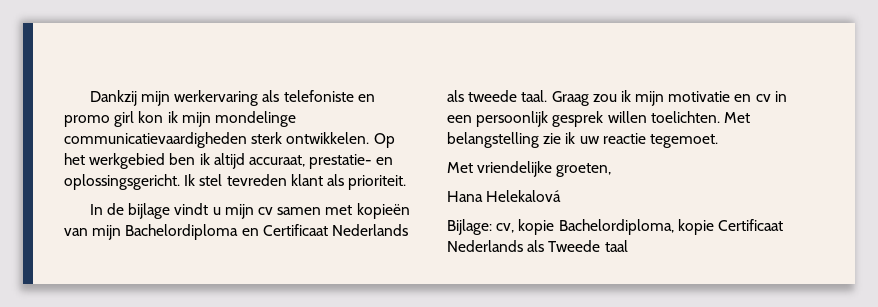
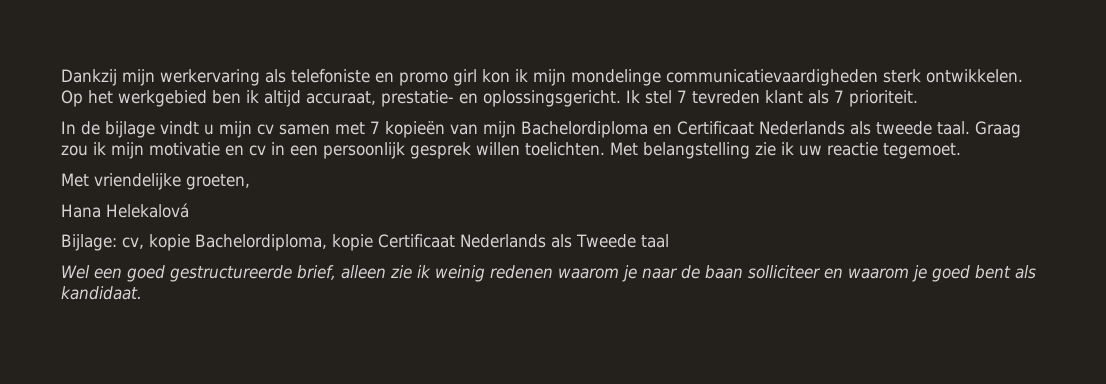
- Ik stel tevreden klant als prioriteit.
+ Ik stel 7 tevreden klant als 7 prioriteit.
- In de bijlage vindt u mijn cv samen met kopieën van mijn Bachelordiploma en Certificaat Nederlands als tweede taal.
+ In de bijlage vindt u mijn cv samen met 7 kopieën van mijn Bachelordiploma en Certificaat Nederlands als tweede taal.
+ Wel een goed gestructureerde brief, alleen zie ik weinig redenen waarom je naar de baan solliciteer en waarom je goed bent als kandidaat.

